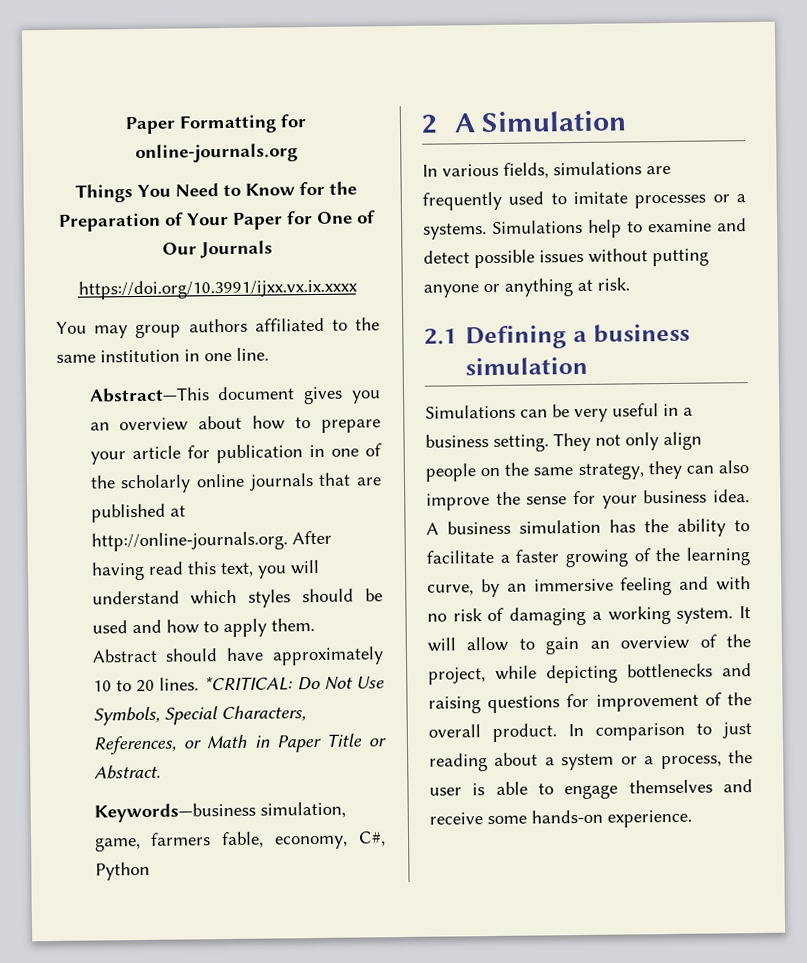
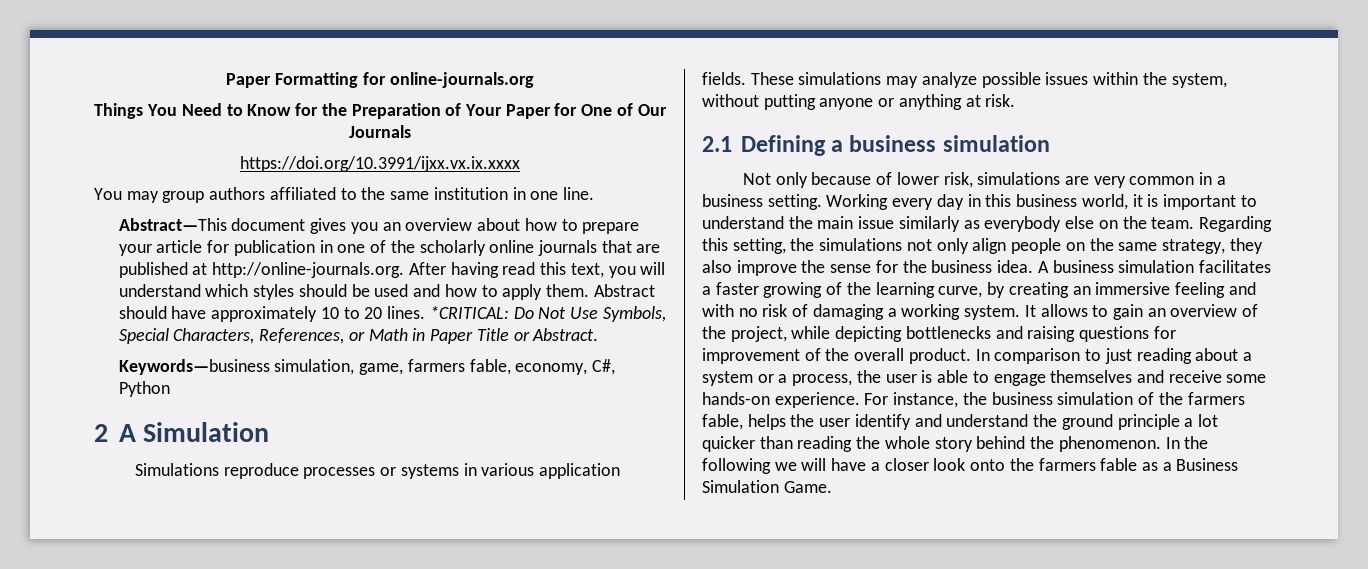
- In various fields, simulations are frequently used to imitate processes or a systems. Simulations help to examine and detect possible issues without putting anyone or anything at risk.
+ Simulations reproduce processes or systems in various application fields. These simulations may analyze possible issues within the system, without putting anyone or anything at risk.
- Simulations can be very useful in a business setting. They not only align people on the same strategy, they can also improve the sense for your business idea.
+ Not only because of lower risk, simulations are very common in a business setting. Working every day in this business world, it is important to understand the main issue similarly as everybody else on the team. Regarding this setting, the simulations not only align people on the same strategy, they also improve the sense for the business idea.
- A business simulation has the ability to facilitate a faster growing of the learning curve, by an immersive feeling and with no risk of damaging a working system.
+ A business simulation facilitates a faster growing of the learning curve, by creating an immersive feeling and with no risk of damaging a working system.
- It will allow to gain an overview of the project, while depicting bottlenecks and raising questions for improvement of the overall product.
+ It allows to gain an overview of the project, while depicting bottlenecks and raising questions for improvement of the overall product.
+ For instance, the business simulation of the farmers fable, helps the user identify and understand the ground principle a lot quicker than reading the whole story behind the phenomenon. In the following we will have a closer look onto the farmers fable as a Business Simulation Game.

